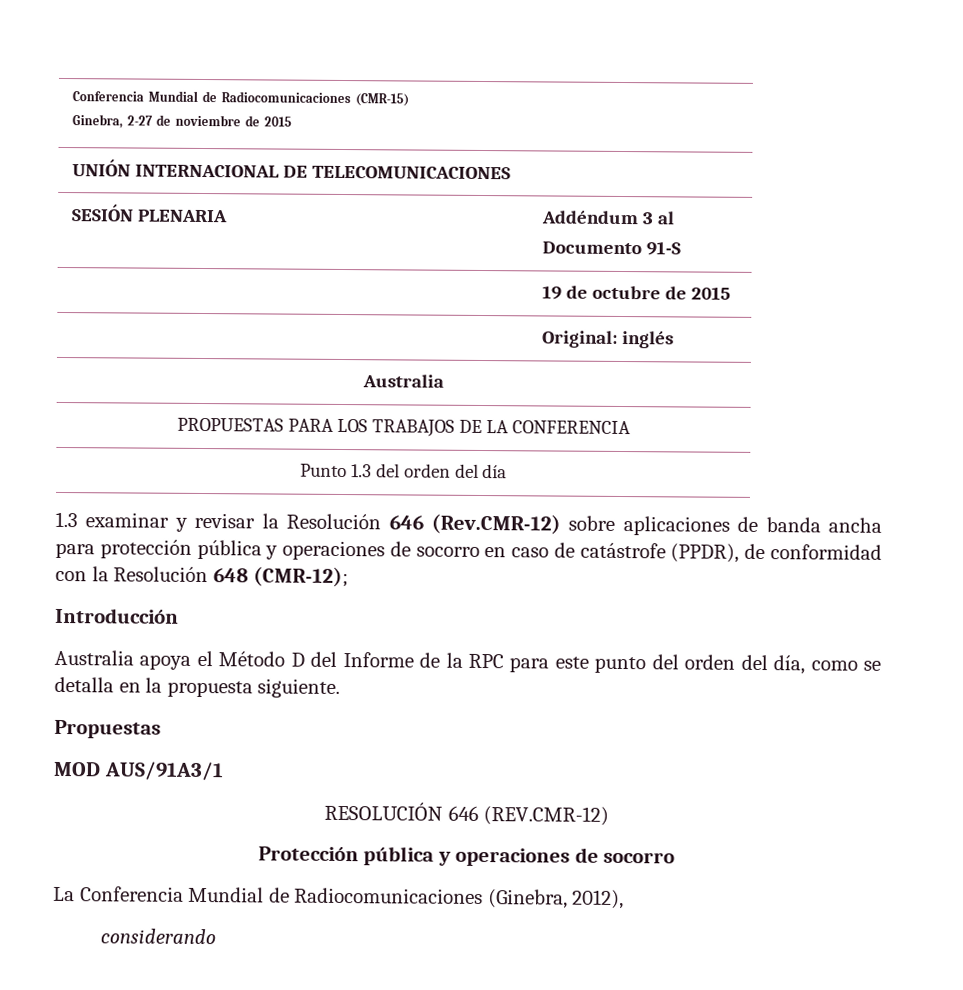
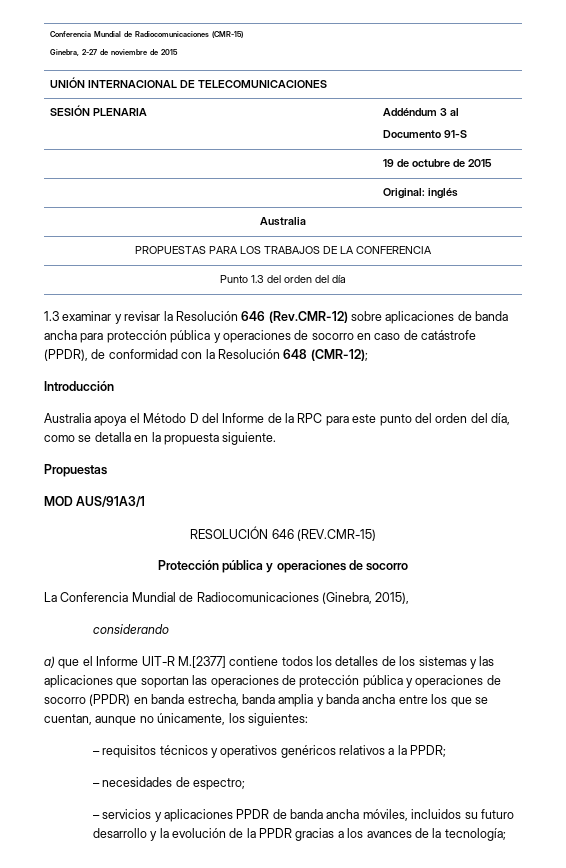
- RESOLUCIÓN 646 (REV.CMR-12)
+ RESOLUCIÓN 646 (REV.CMR-15)
- La Conferencia Mundial de Radiocomunicaciones (Ginebra, 2012),
+ La Conferencia Mundial de Radiocomunicaciones (Ginebra, 2015),
+ a) que el Informe UIT-R M.[2377] contiene todos los detalles de los sistemas y las aplicaciones que soportan las operaciones de protección pública y operaciones de socorro (PPDR) en banda estrecha, banda amplia y banda ancha entre los que se cuentan, aunque no únicamente, los siguientes:
+ – requisitos técnicos y operativos genéricos relativos a la PPDR;
+ – necesidades de espectro;
+ – servicios y aplicaciones PPDR de banda ancha móviles, incluidos su futuro desarrollo y la evolución de la PPDR gracias a los avances de la tecnología;

